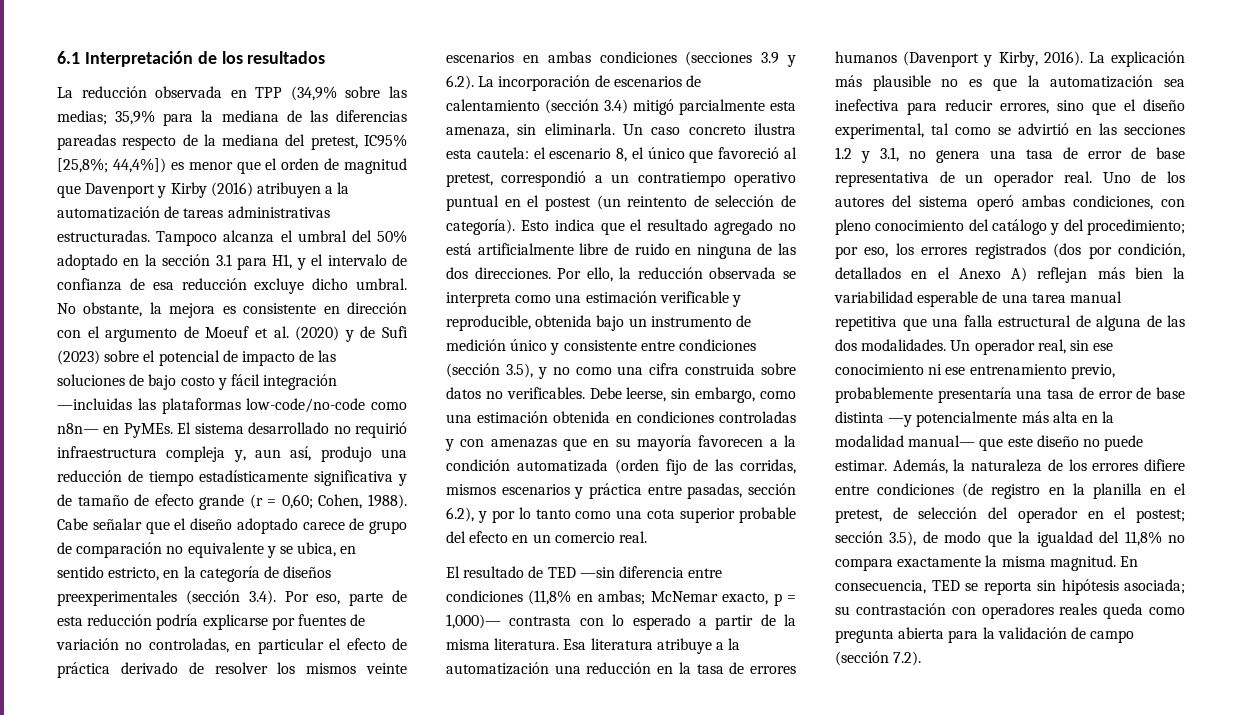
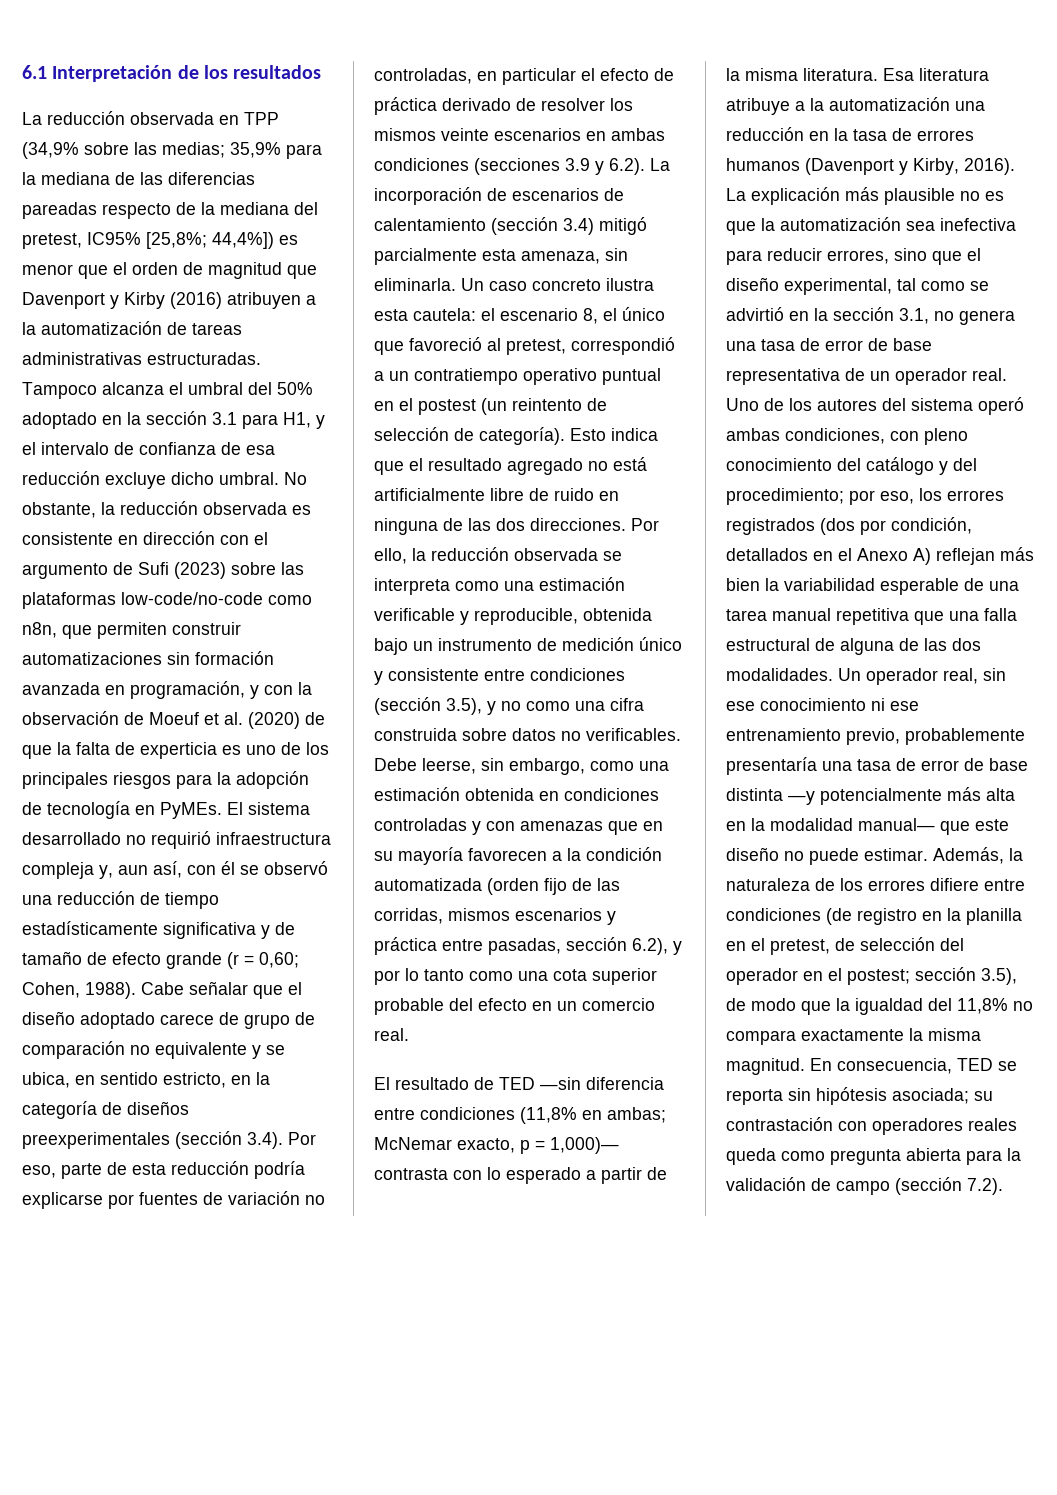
- No obstante, la mejora es consistente en dirección con el argumento de Moeuf et al. (2020) y de Sufi (2023) sobre el potencial de impacto de las soluciones de bajo costo y fácil integración —incluidas las plataformas low-code/no-code como n8n— en PyMEs.
+ No obstante, la reducción observada es consistente en dirección con el argumento de Sufi (2023) sobre las plataformas low-code/no-code como n8n, que permiten construir automatizaciones sin formación avanzada en programación, y con la observación de Moeuf et al. (2020) de que la falta de experticia es uno de los principales riesgos para la adopción de tecnología en PyMEs.
- El sistema desarrollado no requirió infraestructura compleja y, aun así, produjo una reducción de tiempo estadísticamente significativa y de tamaño de efecto grande (r = 0,60; Cohen, 1988).
+ El sistema desarrollado no requirió infraestructura compleja y, aun así, con él se observó una reducción de tiempo estadísticamente significativa y de tamaño de efecto grande (r = 0,60; Cohen, 1988).
- La explicación más plausible no es que la automatización sea inefectiva para reducir errores, sino que el diseño experimental, tal como se advirtió en las secciones 1.2 y 3.1, no genera una tasa de error de base representativa de un operador real.
+ La explicación más plausible no es que la automatización sea inefectiva para reducir errores, sino que el diseño experimental, tal como se advirtió en la sección 3.1, no genera una tasa de error de base representativa de un operador real.

